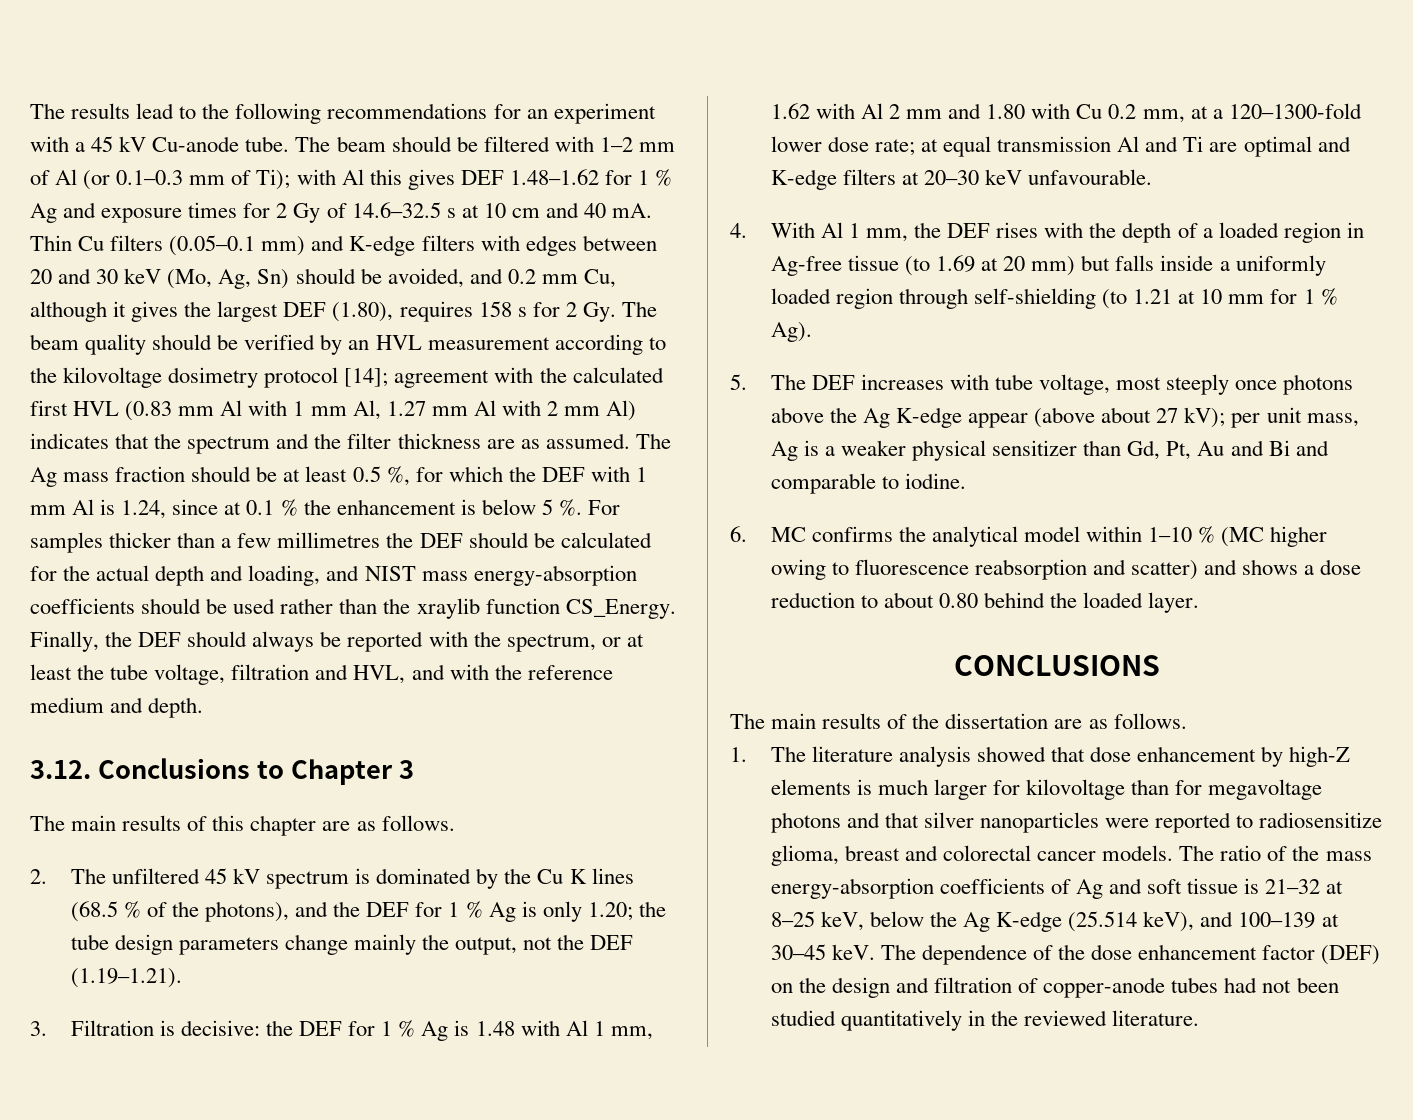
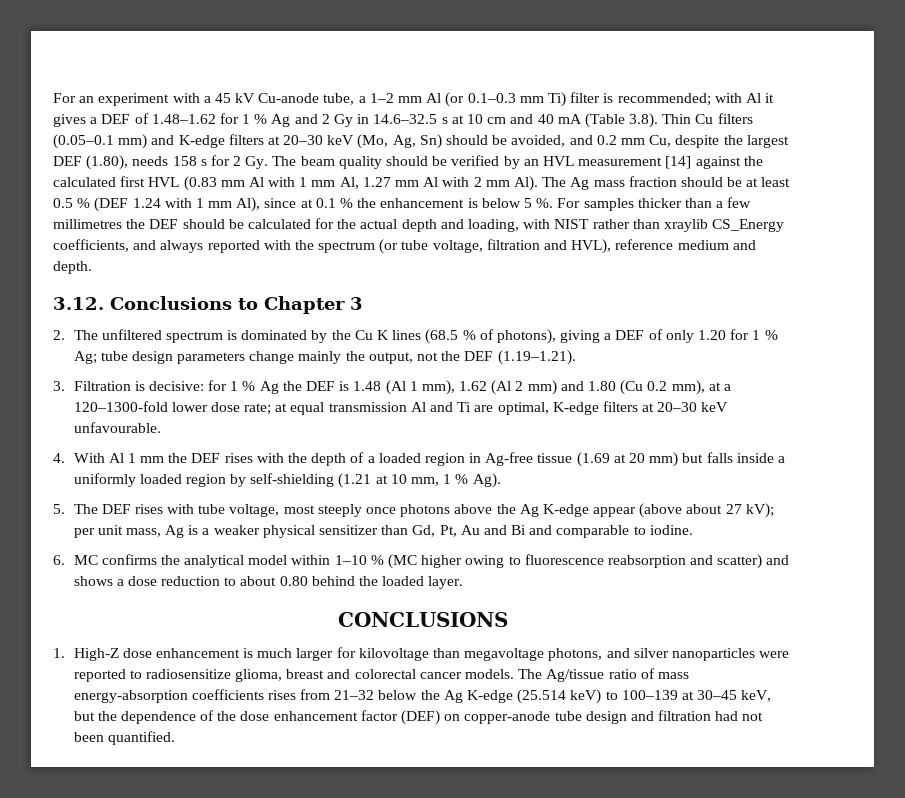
- The results lead to the following recommendations for an experiment with a 45 kV Cu-anode tube. The beam should be filtered with 1–2 mm of Al (or 0.1–0.3 mm of Ti); with Al this gives DEF 1.48–1.62 for 1 % Ag and exposure times for 2 Gy of 14.6–32.5 s at 10 cm and 40 mA. Thin Cu filters (0.05–0.1 mm) and K-edge filters with edges between 20 and 30 keV (Mo, Ag, Sn) should be avoided, and 0.2 mm Cu, although it gives the largest DEF (1.80), requires 158 s for 2 Gy. The beam quality should be verified by an HVL measurement according to the kilovoltage dosimetry protocol [14]; agreement with the calculated first HVL (0.83 mm Al with 1 mm Al, 1.27 mm Al with 2 mm Al) indicates that the spectrum and the filter thickness are as assumed. The Ag mass fraction should be at least 0.5 %, for which the DEF with 1 mm Al is 1.24, since at 0.1 % the enhancement is below 5 %.
+ For an experiment with a 45 kV Cu-anode tube, a 1–2 mm Al (or 0.1–0.3 mm Ti) filter is recommended; with Al it gives a DEF of 1.48–1.62 for 1 % Ag and 2 Gy in 14.6–32.5 s at 10 cm and 40 mA (Table 3.8). Thin Cu filters (0.05–0.1 mm) and K-edge filters at 20–30 keV (Mo, Ag, Sn) should be avoided, and 0.2 mm Cu, despite the largest DEF (1.80), needs 158 s for 2 Gy. The beam quality should be verified by an HVL measurement [14] against the calculated first HVL (0.83 mm Al with 1 mm Al, 1.27 mm Al with 2 mm Al). The Ag mass fraction should be at least 0.5 % (DEF 1.24 with 1 mm Al), since at 0.1 % the enhancement is below 5 %.
- For samples thicker than a few millimetres the DEF should be calculated for the actual depth and loading, and NIST mass energy-absorption coefficients should be used rather than the xraylib function CS_Energy. Finally, the DEF should always be reported with the spectrum, or at least the tube voltage, filtration and HVL, and with the reference medium and depth.
+ For samples thicker than a few millimetres the DEF should be calculated for the actual depth and loading, with NIST rather than xraylib CS_Energy coefficients, and always reported with the spectrum (or tube voltage, filtration and HVL), reference medium and depth.
- The main results of this chapter are as follows.
- 2. The unfiltered 45 kV spectrum is dominated by the Cu K lines (68.5 % of the photons), and the DEF for 1 % Ag is only 1.20; the tube design parameters change mainly the output, not the DEF (1.19–1.21).
+ 2. The unfiltered spectrum is dominated by the Cu K lines (68.5 % of photons), giving a DEF of only 1.20 for 1 % Ag; tube design parameters change mainly the output, not the DEF (1.19–1.21).
- 3. Filtration is decisive: the DEF for 1 % Ag is 1.48 with Al 1 mm, 1.62 with Al 2 mm and 1.80 with Cu 0.2 mm, at a 120–1300-fold lower dose rate; at equal transmission Al and Ti are optimal and K-edge filters at 20–30 keV unfavourable.
+ 3. Filtration is decisive: for 1 % Ag the DEF is 1.48 (Al 1 mm), 1.62 (Al 2 mm) and 1.80 (Cu 0.2 mm), at a 120–1300-fold lower dose rate; at equal transmission Al and Ti are optimal, K-edge filters at 20–30 keV unfavourable.
- 4. With Al 1 mm, the DEF rises with the depth of a loaded region in Ag-free tissue (to 1.69 at 20 mm) but falls inside a uniformly loaded region through self-shielding (to 1.21 at 10 mm for 1 % Ag).
+ 4. With Al 1 mm the DEF rises with the depth of a loaded region in Ag-free tissue (1.69 at 20 mm) but falls inside a uniformly loaded region by self-shielding (1.21 at 10 mm, 1 % Ag).
- 5. The DEF increases with tube voltage, most steeply once photons above the Ag K-edge appear (above about 27 kV); per unit mass, Ag is a weaker physical sensitizer than Gd, Pt, Au and Bi and comparable to iodine.
+ 5. The DEF rises with tube voltage, most steeply once photons above the Ag K-edge appear (above about 27 kV); per unit mass, Ag is a weaker physical sensitizer than Gd, Pt, Au and Bi and comparable to iodine.
- The main results of the dissertation are as follows.
- 1. The literature analysis showed that dose enhancement by high-Z elements is much larger for kilovoltage than for megavoltage photons and that silver nanoparticles were reported to radiosensitize glioma, breast and colorectal cancer models.
+ 1. High-Z dose enhancement is much larger for kilovoltage than megavoltage photons, and silver nanoparticles were reported to radiosensitize glioma, breast and colorectal cancer models.
- The ratio of the mass energy-absorption coefficients of Ag and soft tissue is 21–32 at 8–25 keV, below the Ag K-edge (25.514 keV), and 100–139 at 30–45 keV. The dependence of the dose enhancement factor (DEF) on the design and filtration of copper-anode tubes had not been studied quantitatively in the reviewed literature.
+ The Ag/tissue ratio of mass energy-absorption coefficients rises from 21–32 below the Ag K-edge (25.514 keV) to 100–139 at 30–45 keV, but the dependence of the dose enhancement factor (DEF) on copper-anode tube design and filtration had not been quantified.

